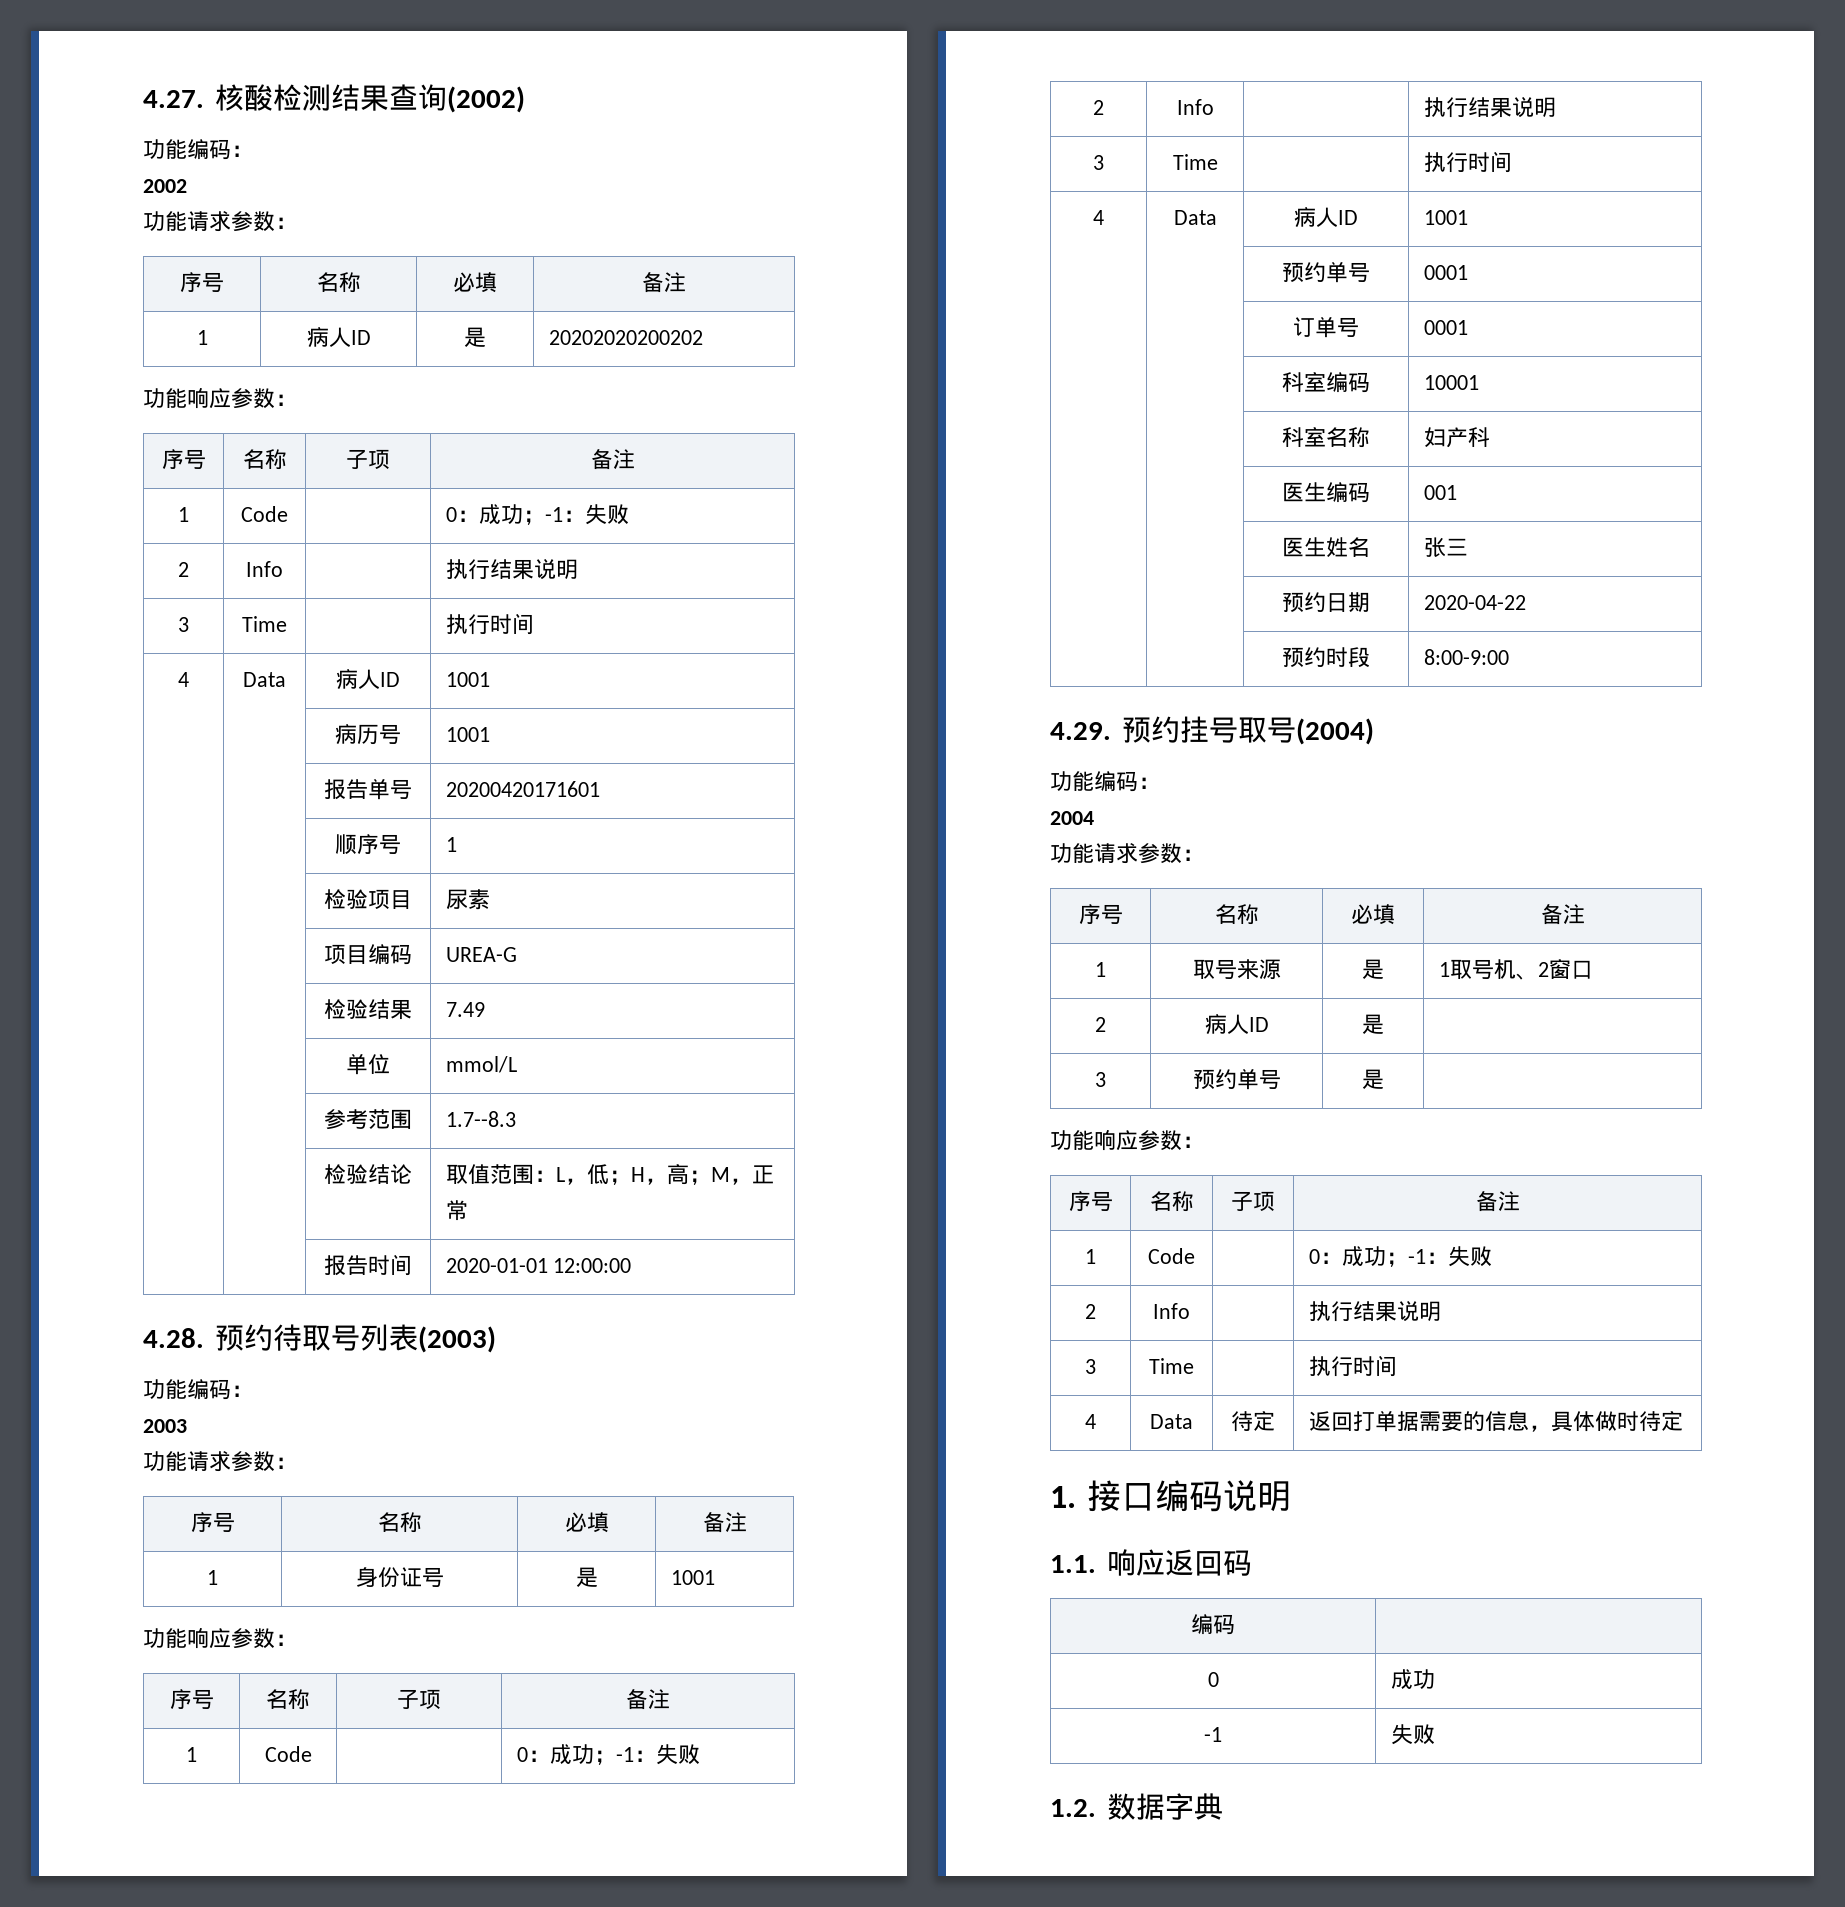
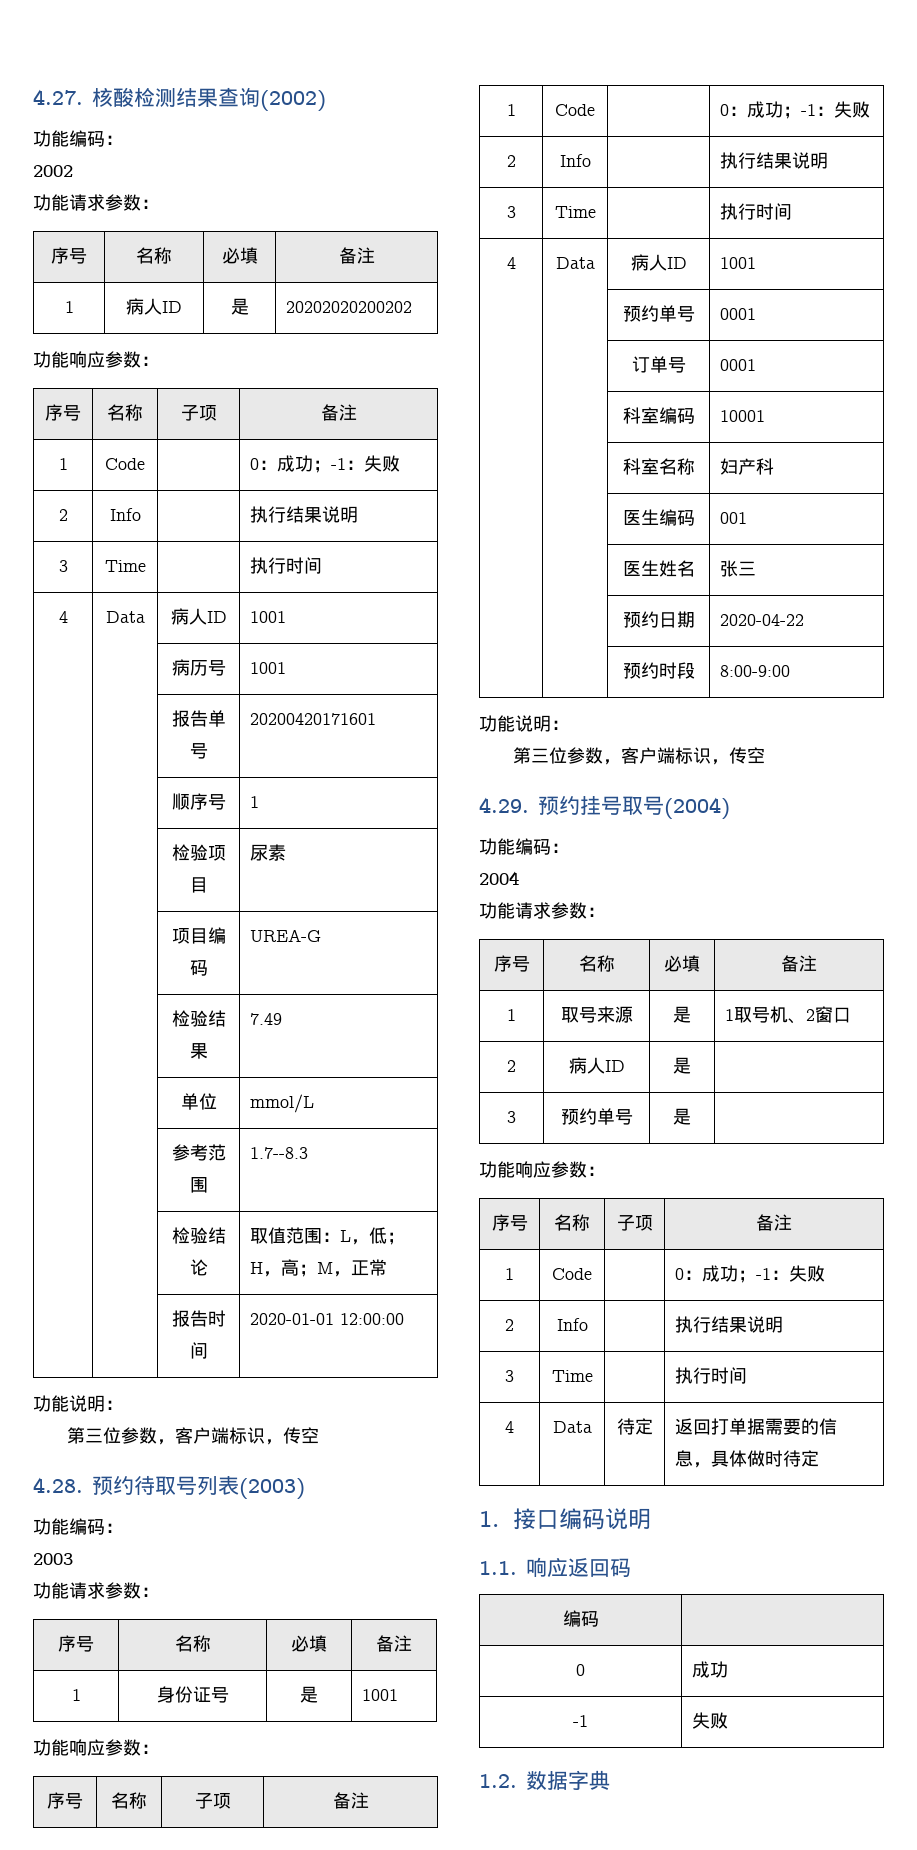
  | | 报告时间 | 2020-01-01 12:00:00
+ 功能说明：
+ 第三位参数，客户端标识，传空
  | | 预约时段 | 8:00-9:00
+ 功能说明：
+ 第三位参数，客户端标识，传空

